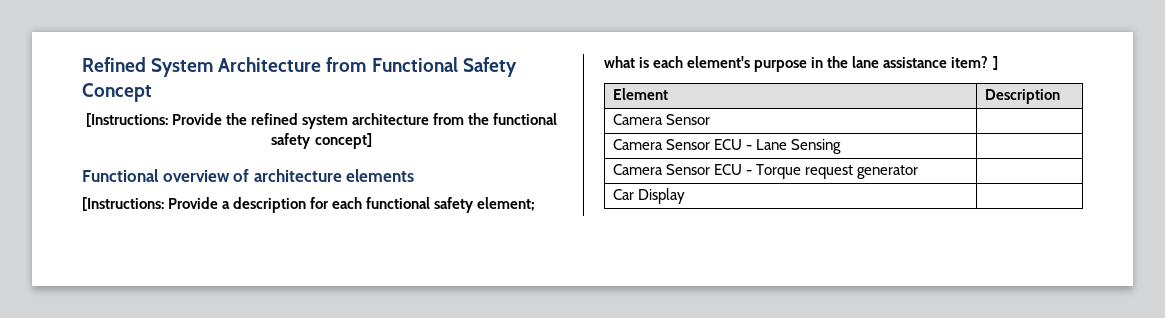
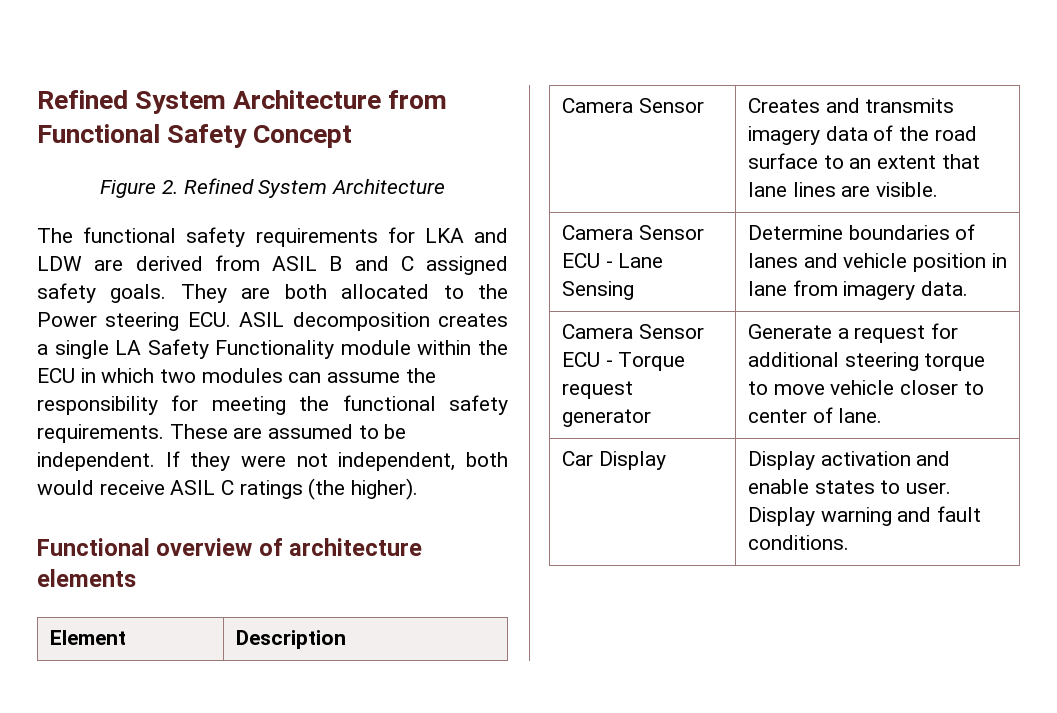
- [Instructions: Provide the refined system architecture from the functional safety concept]
+ Figure 2. Refined System Architecture
+ The functional safety requirements for LKA and LDW are derived from ASIL B and C assigned safety goals. They are both allocated to the Power steering ECU. ASIL decomposition creates a single LA Safety Functionality module within the ECU in which two modules can assume the responsibility for meeting the functional safety requirements. These are assumed to be independent. If they were not independent, both would receive ASIL C ratings (the higher).
- [Instructions: Provide a description for each functional safety element; what is each element's purpose in the lane assistance item? ]
  Element | Description
- Camera Sensor |
+ Camera Sensor | Creates and transmits imagery data of the road surface to an extent that lane lines are visible.
- Camera Sensor ECU - Lane Sensing |
+ Camera Sensor ECU - Lane Sensing | Determine boundaries of lanes and vehicle position in lane from imagery data.
- Camera Sensor ECU - Torque request generator |
- Car Display |
+ Camera Sensor ECU - Torque request generator | Generate a request for additional steering torque to move vehicle closer to center of lane.
+ Car Display | Display activation and enable states to user. Display warning and fault conditions.

